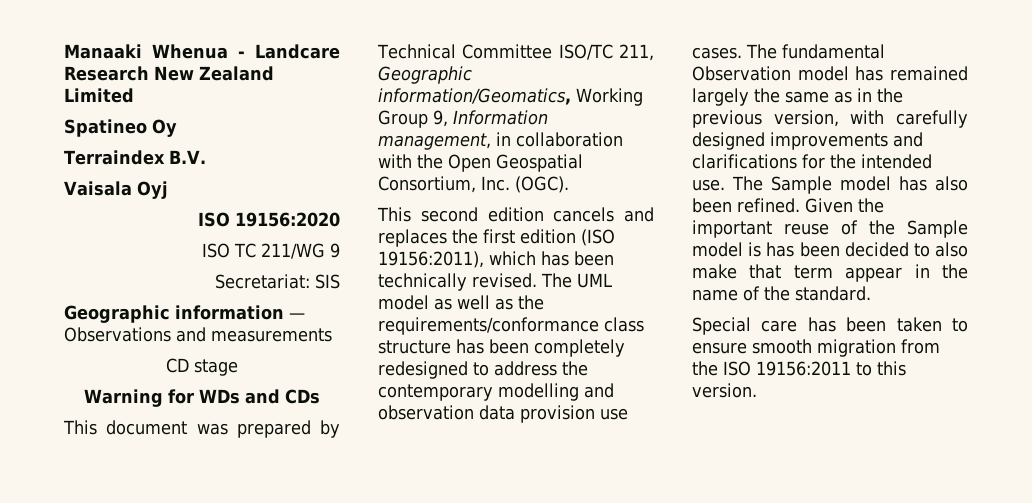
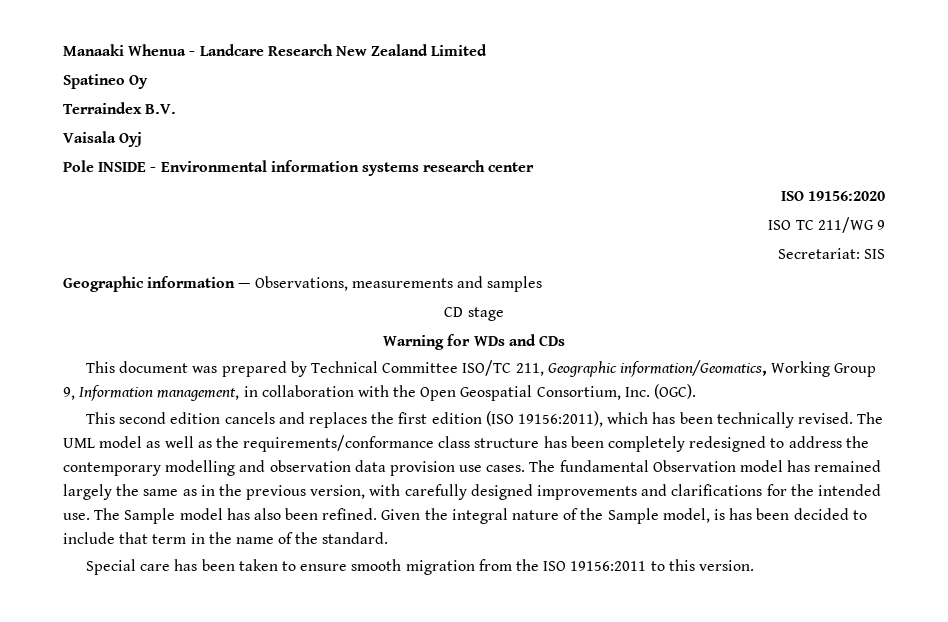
+ Pole INSIDE - Environmental information systems research center
- Geographic information — Observations and measurements
+ Geographic information — Observations, measurements and samples
- Given the important reuse of the Sample model is has been decided to also make that term appear in the name of the standard.
+ Given the integral nature of the Sample model, is has been decided to include that term in the name of the standard.

